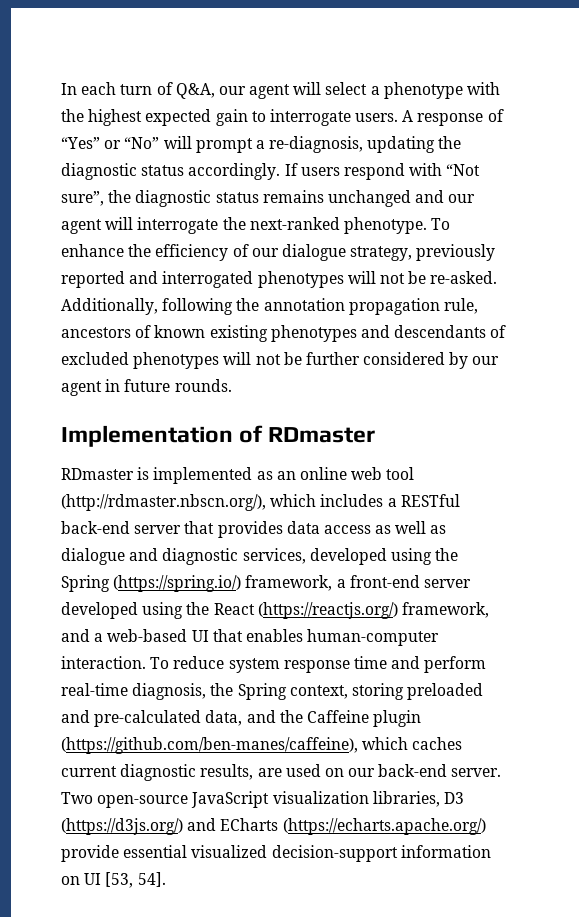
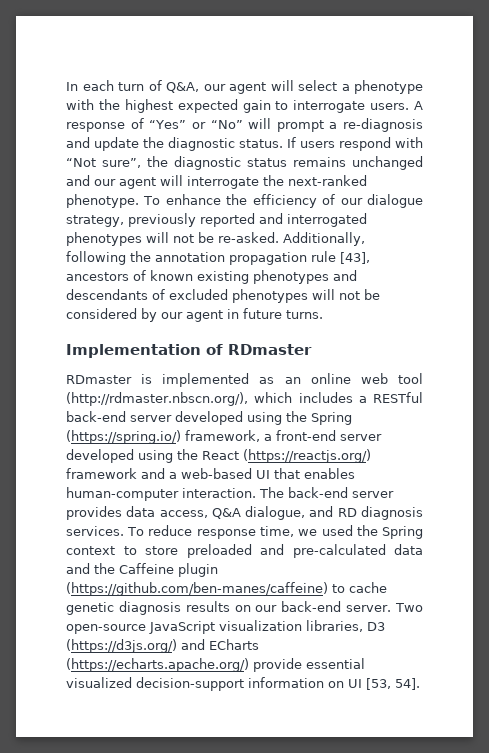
- A response of “Yes” or “No” will prompt a re-diagnosis, updating the diagnostic status accordingly.
+ A response of “Yes” or “No” will prompt a re-diagnosis and update the diagnostic status.
- Additionally, following the annotation propagation rule, ancestors of known existing phenotypes and descendants of excluded phenotypes will not be further considered by our agent in future rounds.
+ Additionally, following the annotation propagation rule [43], ancestors of known existing phenotypes and descendants of excluded phenotypes will not be considered by our agent in future turns.
- RDmaster is implemented as an online web tool (http://rdmaster.nbscn.org/), which includes a RESTful back-end server that provides data access as well as dialogue and diagnostic services, developed using the Spring (https://spring.io/) framework, a front-end server developed using the React (https://reactjs.org/) framework, and a web-based UI that enables human-computer interaction.
+ RDmaster is implemented as an online web tool (http://rdmaster.nbscn.org/), which includes a RESTful back-end server developed using the Spring (https://spring.io/) framework, a front-end server developed using the React (https://reactjs.org/) framework and a web-based UI that enables human-computer interaction.
- To reduce system response time and perform real-time diagnosis, the Spring context, storing preloaded and pre-calculated data, and the Caffeine plugin (https://github.com/ben-manes/caffeine), which caches current diagnostic results, are used on our back-end server.
+ The back-end server provides data access, Q&A dialogue, and RD diagnosis services. To reduce response time, we used the Spring context to store preloaded and pre-calculated data and the Caffeine plugin (https://github.com/ben-manes/caffeine) to cache genetic diagnosis results on our back-end server.

